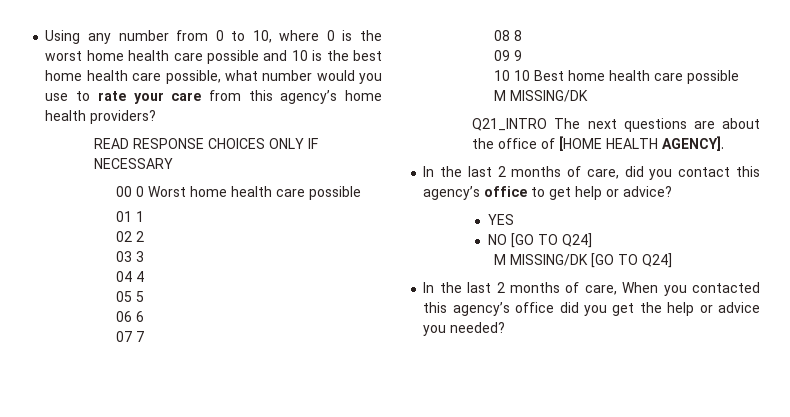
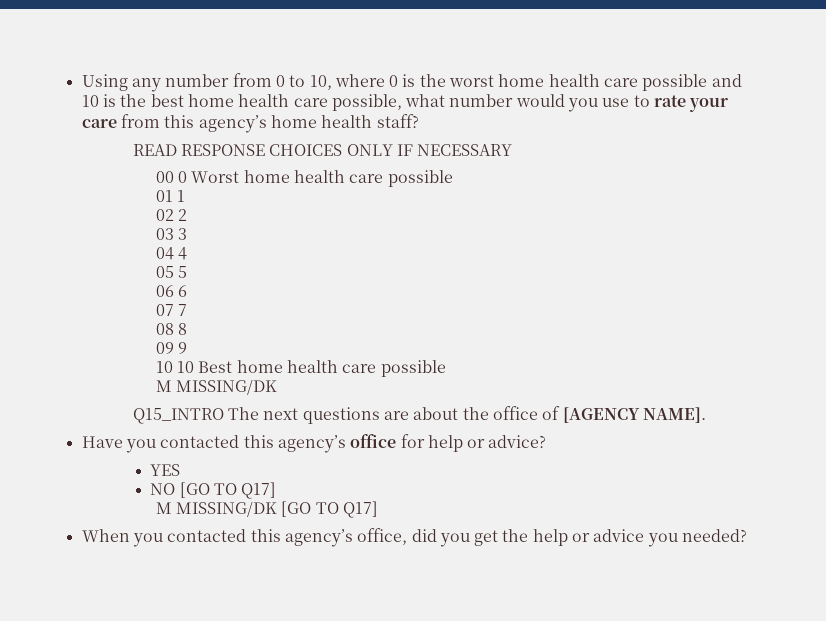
- Using any number from 0 to 10, where 0 is the worst home health care possible and 10 is the best home health care possible, what number would you use to rate your care from this agency’s home health providers?
+ Using any number from 0 to 10, where 0 is the worst home health care possible and 10 is the best home health care possible, what number would you use to rate your care from this agency’s home health staff?
- Q21_INTRO The next questions are about the office of [HOME HEALTH AGENCY].
- In the last 2 months of care, did you contact this agency’s office to get help or advice?
+ Q15_INTRO The next questions are about the office of [AGENCY NAME].
+ Have you contacted this agency’s office for help or advice?
- NO [GO TO Q24]
+ NO [GO TO Q17]
- M MISSING/DK [GO TO Q24]
- In the last 2 months of care, When you contacted this agency’s office did you get the help or advice you needed?
+ M MISSING/DK [GO TO Q17]
+ When you contacted this agency’s office, did you get the help or advice you needed?

